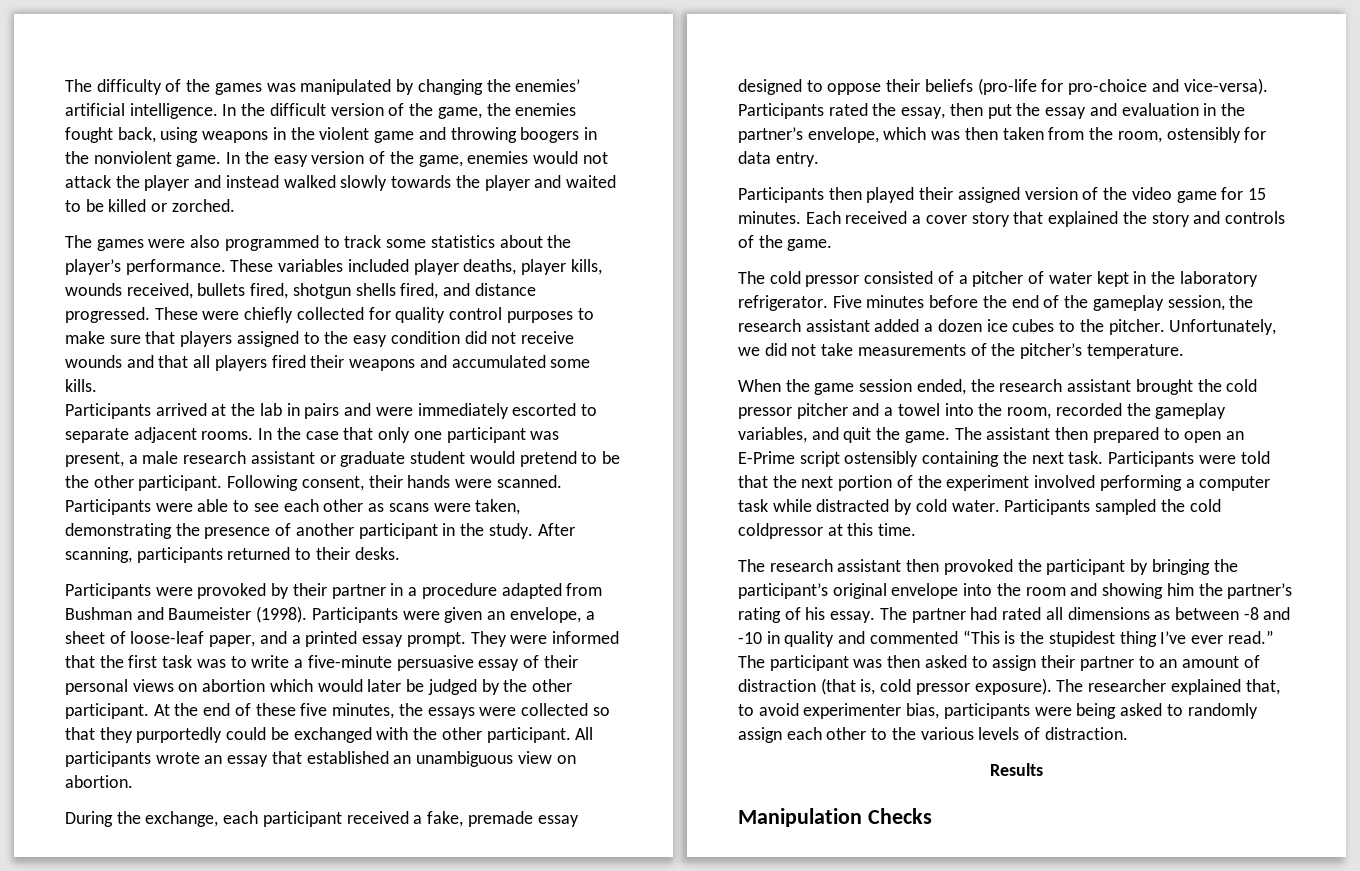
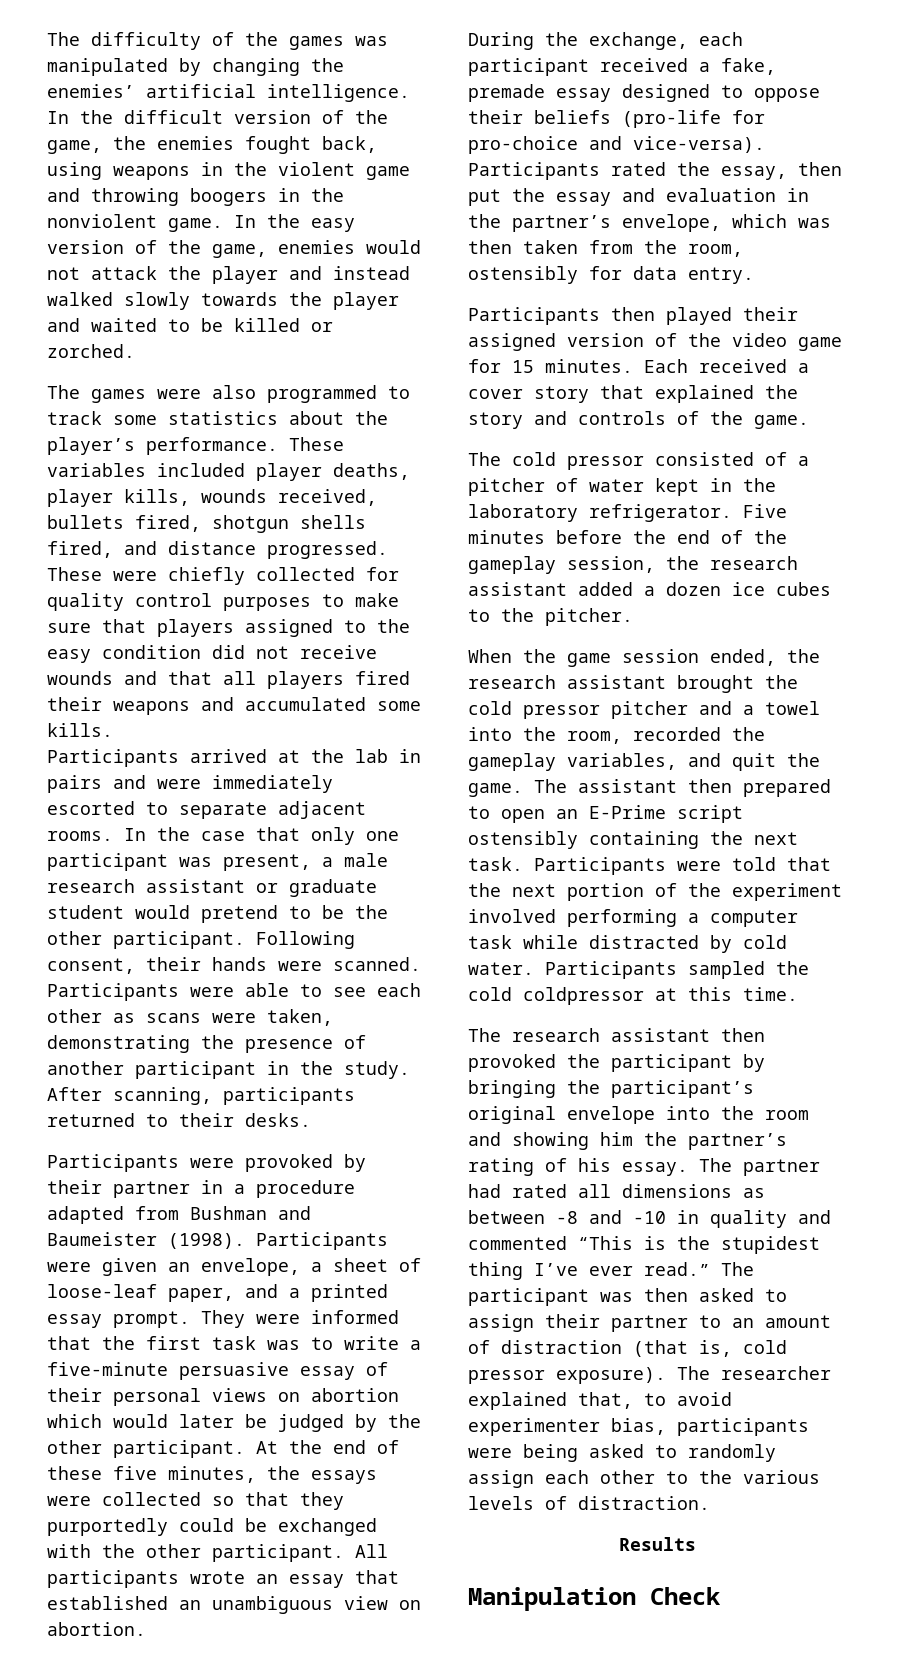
- Unfortunately, we did not take measurements of the pitcher’s temperature.
- Manipulation Checks
+ Manipulation Check

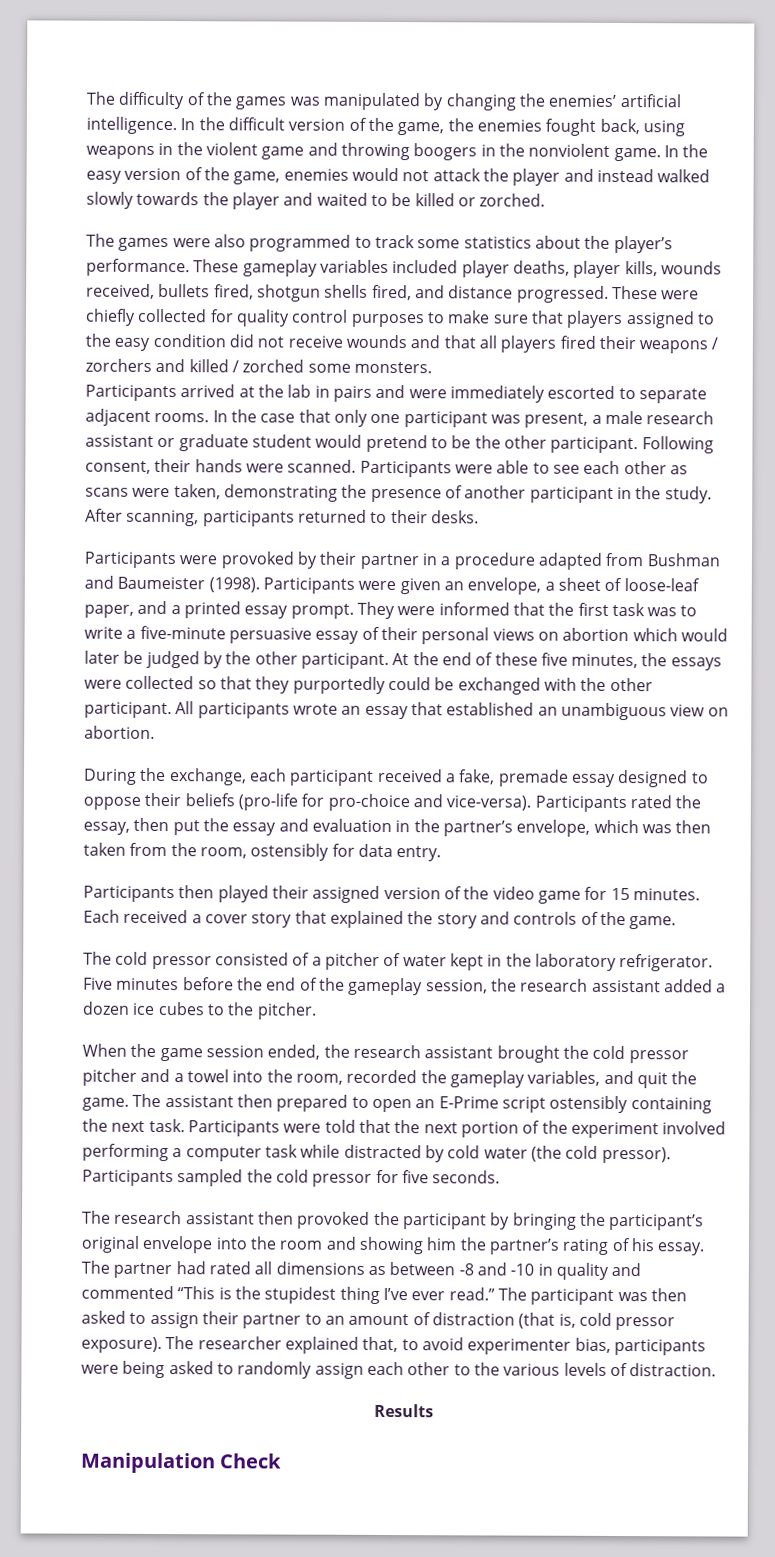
- These variables included player deaths, player kills, wounds received, bullets fired, shotgun shells fired, and distance progressed.
+ These gameplay variables included player deaths, player kills, wounds received, bullets fired, shotgun shells fired, and distance progressed.
- These were chiefly collected for quality control purposes to make sure that players assigned to the easy condition did not receive wounds and that all players fired their weapons and accumulated some kills.
+ These were chiefly collected for quality control purposes to make sure that players assigned to the easy condition did not receive wounds and that all players fired their weapons / zorchers and killed / zorched some monsters.
- Participants were told that the next portion of the experiment involved performing a computer task while distracted by cold water. Participants sampled the cold coldpressor at this time.
+ Participants were told that the next portion of the experiment involved performing a computer task while distracted by cold water (the cold pressor). Participants sampled the cold pressor for five seconds.

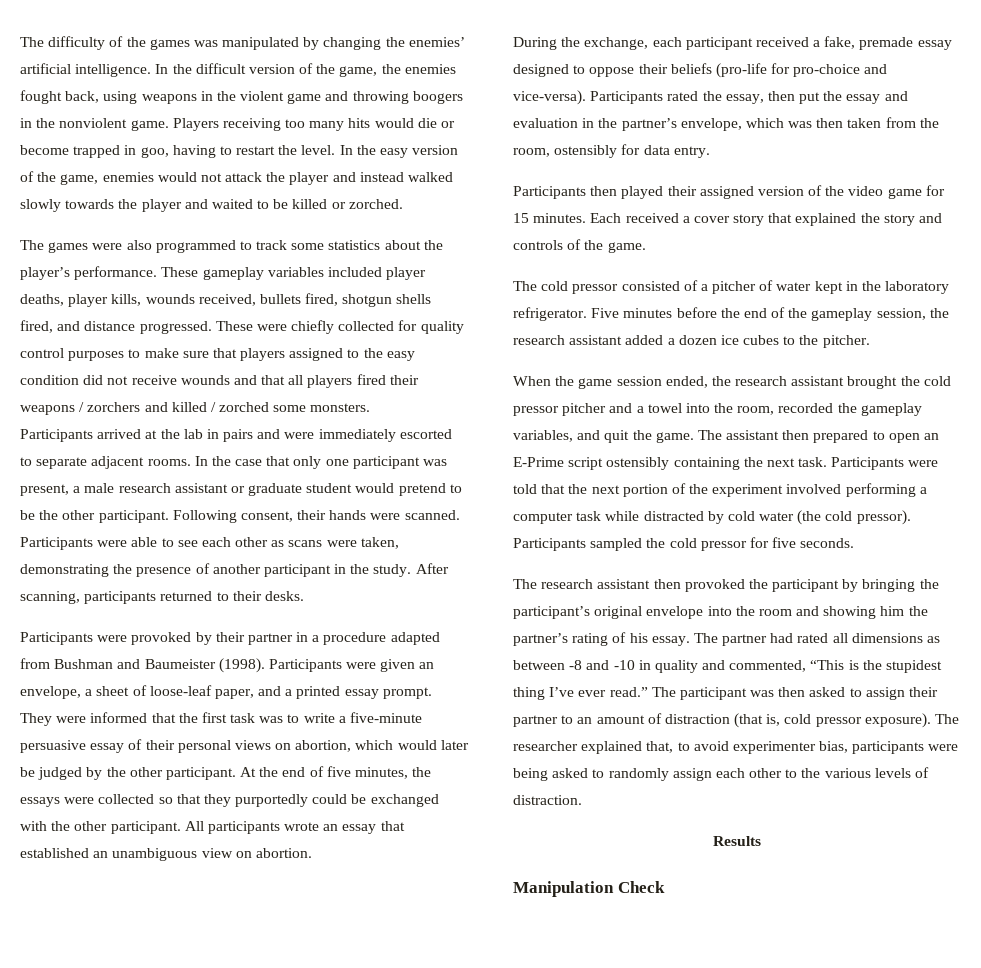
+ Players receiving too many hits would die or become trapped in goo, having to restart the level.
- They were informed that the first task was to write a five-minute persuasive essay of their personal views on abortion which would later be judged by the other participant.
+ They were informed that the first task was to write a five-minute persuasive essay of their personal views on abortion, which would later be judged by the other participant.
- At the end of these five minutes, the essays were collected so that they purportedly could be exchanged with the other participant.
+ At the end of five minutes, the essays were collected so that they purportedly could be exchanged with the other participant.
- The partner had rated all dimensions as between -8 and -10 in quality and commented “This is the stupidest thing I’ve ever read.”
+ The partner had rated all dimensions as between -8 and -10 in quality and commented, “This is the stupidest thing I’ve ever read.”

